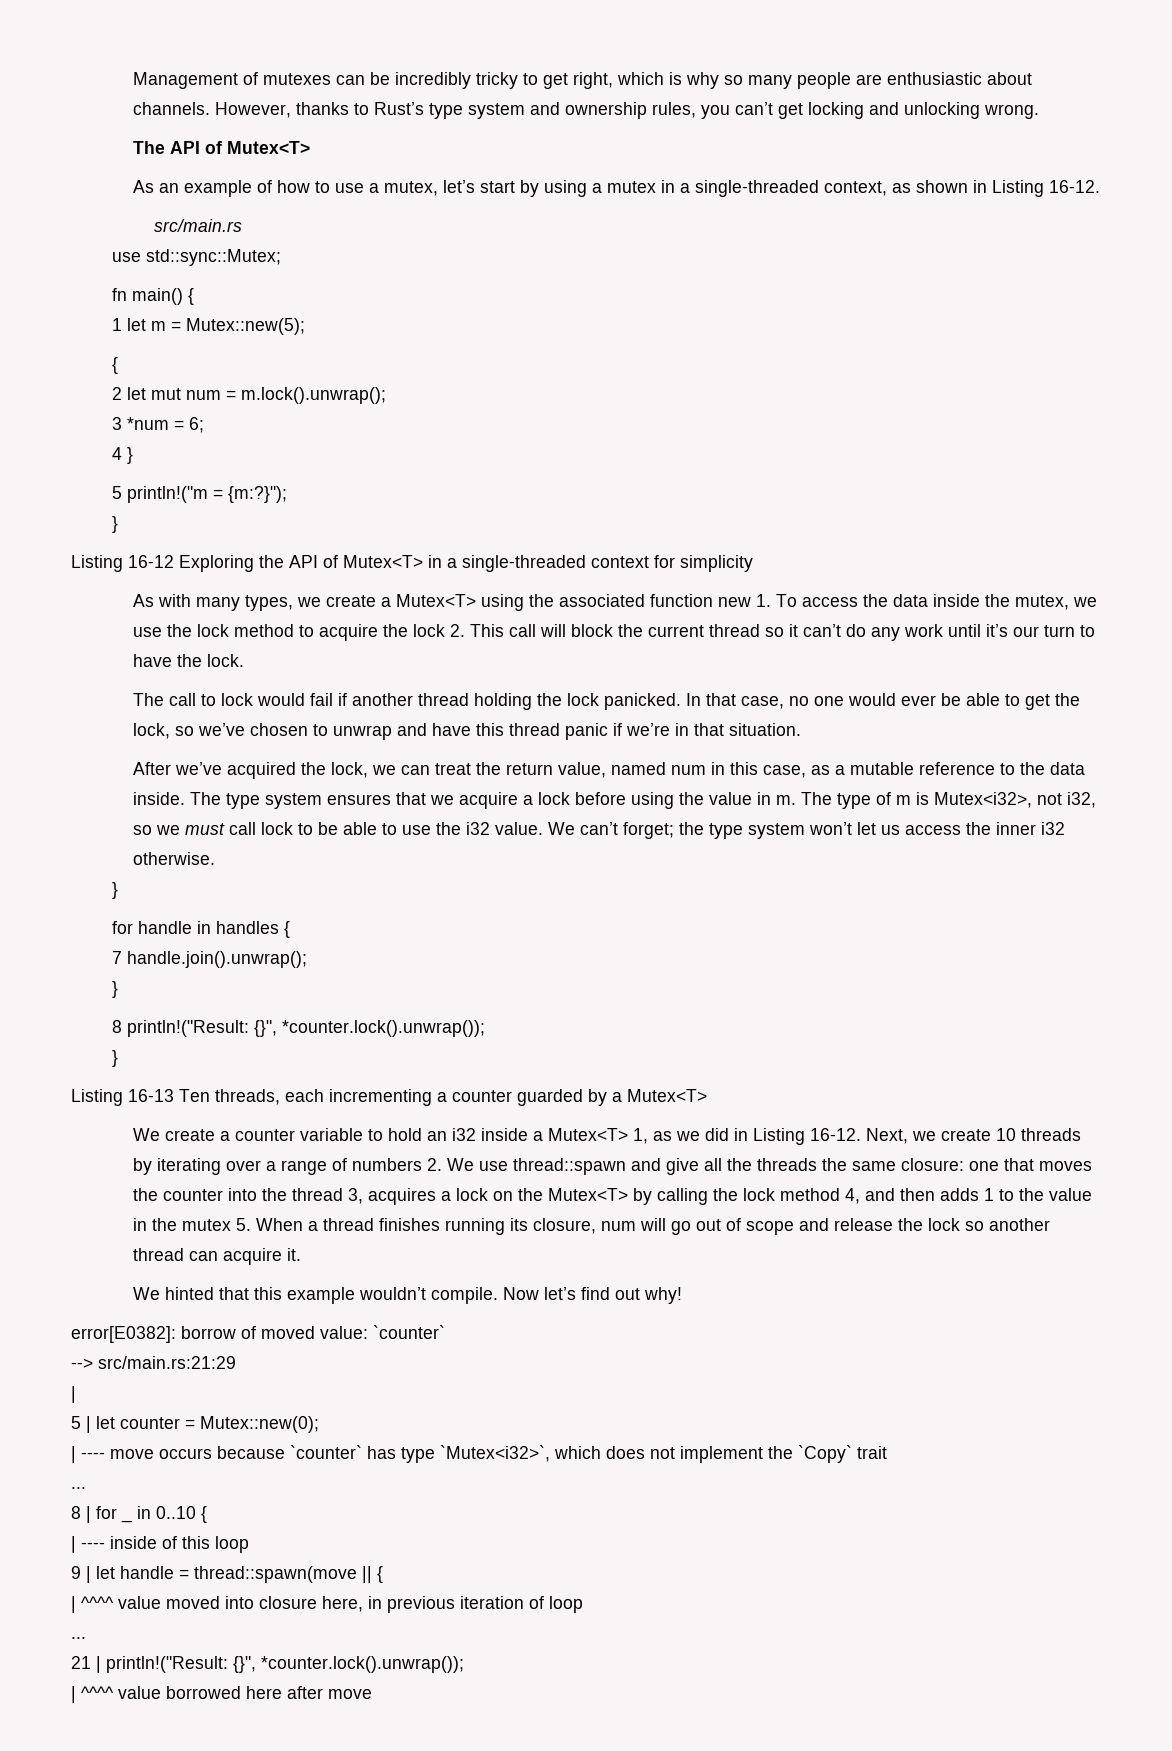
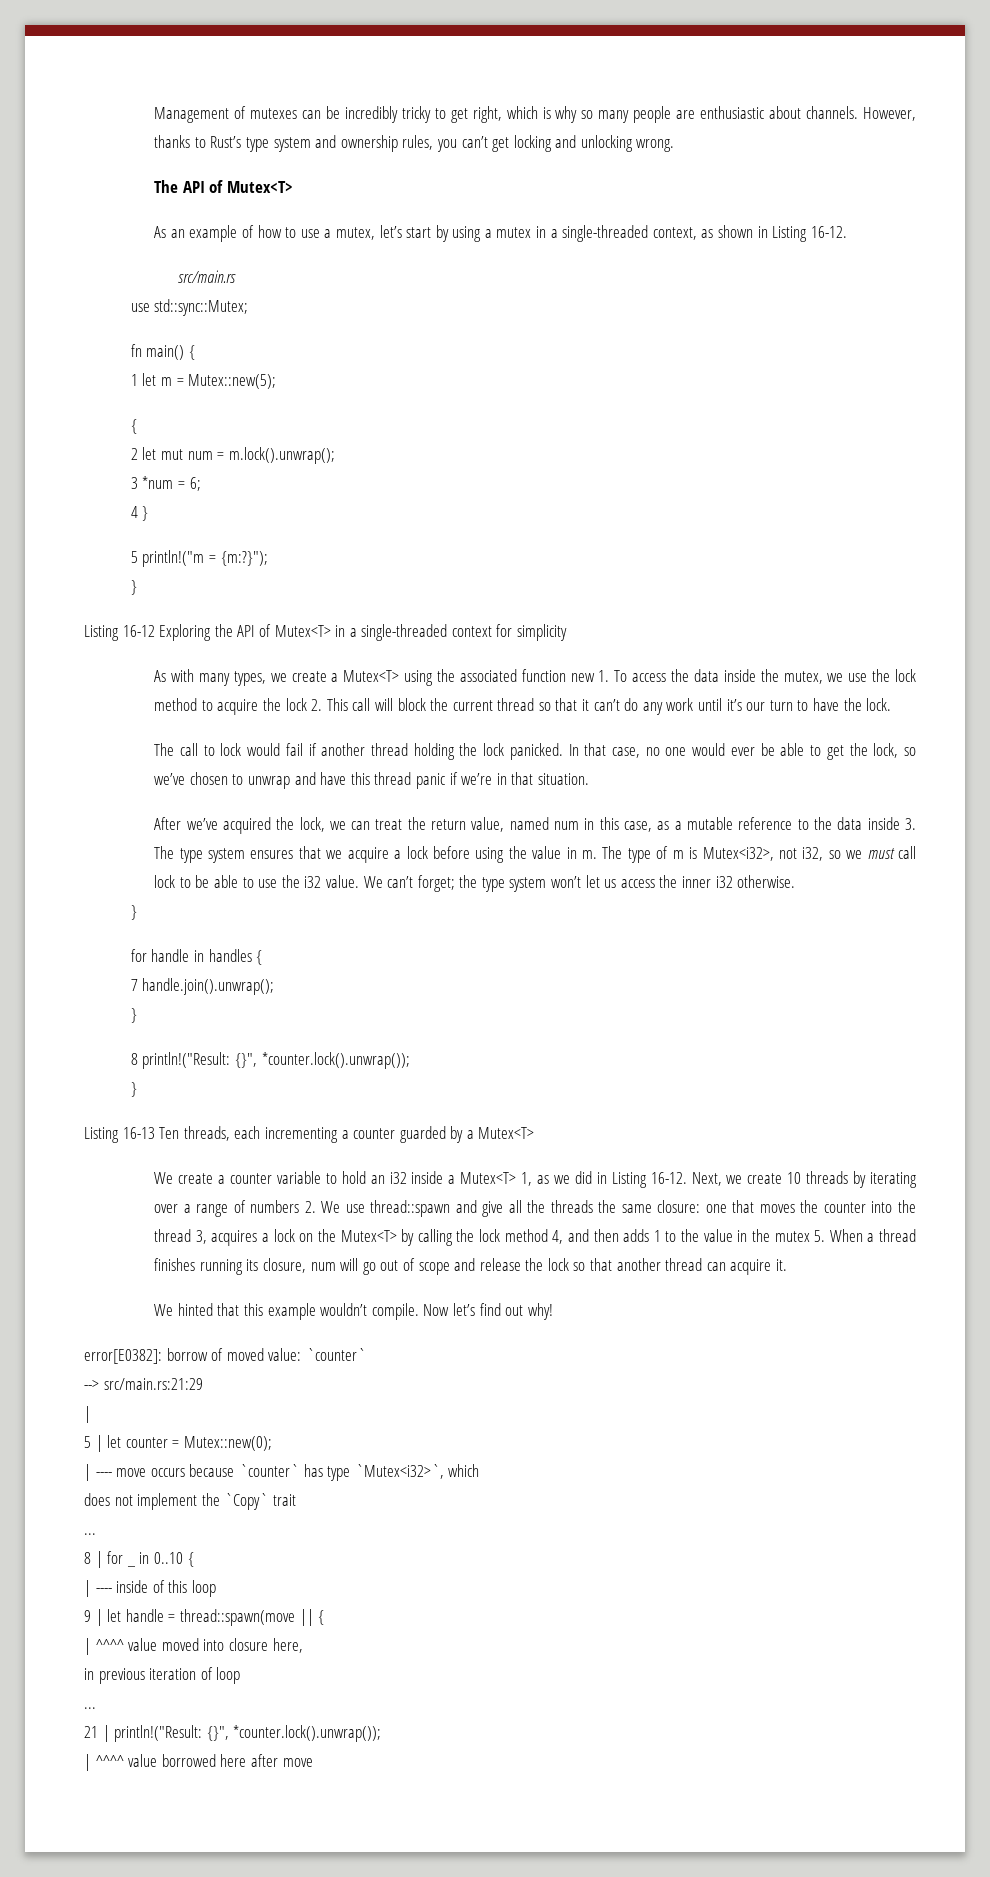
- As with many types, we create a Mutex<T> using the associated function new 1. To access the data inside the mutex, we use the lock method to acquire the lock 2. This call will block the current thread so it can’t do any work until it’s our turn to have the lock.
+ As with many types, we create a Mutex<T> using the associated function new 1. To access the data inside the mutex, we use the lock method to acquire the lock 2. This call will block the current thread so that it can’t do any work until it’s our turn to have the lock.
- After we’ve acquired the lock, we can treat the return value, named num in this case, as a mutable reference to the data inside. The type system ensures that we acquire a lock before using the value in m.
+ After we’ve acquired the lock, we can treat the return value, named num in this case, as a mutable reference to the data inside 3. The type system ensures that we acquire a lock before using the value in m.
- one that moves the counter into the thread 3, acquires a lock on the Mutex<T> by calling the lock method 4, and then adds 1 to the value in the mutex 5. When a thread finishes running its closure, num will go out of scope and release the lock so another thread can acquire it.
+ one that moves the counter into the thread 3, acquires a lock on the Mutex<T> by calling the lock method 4, and then adds 1 to the value in the mutex 5. When a thread finishes running its closure, num will go out of scope and release the lock so that another thread can acquire it.
- | ---- move occurs because `counter` has type `Mutex<i32>`, which does not implement the `Copy` trait
+ | ---- move occurs because `counter` has type `Mutex<i32>`, which
+ does not implement the `Copy` trait
- | ^^^^ value moved into closure here, in previous iteration of loop
+ | ^^^^ value moved into closure here,
+ in previous iteration of loop

